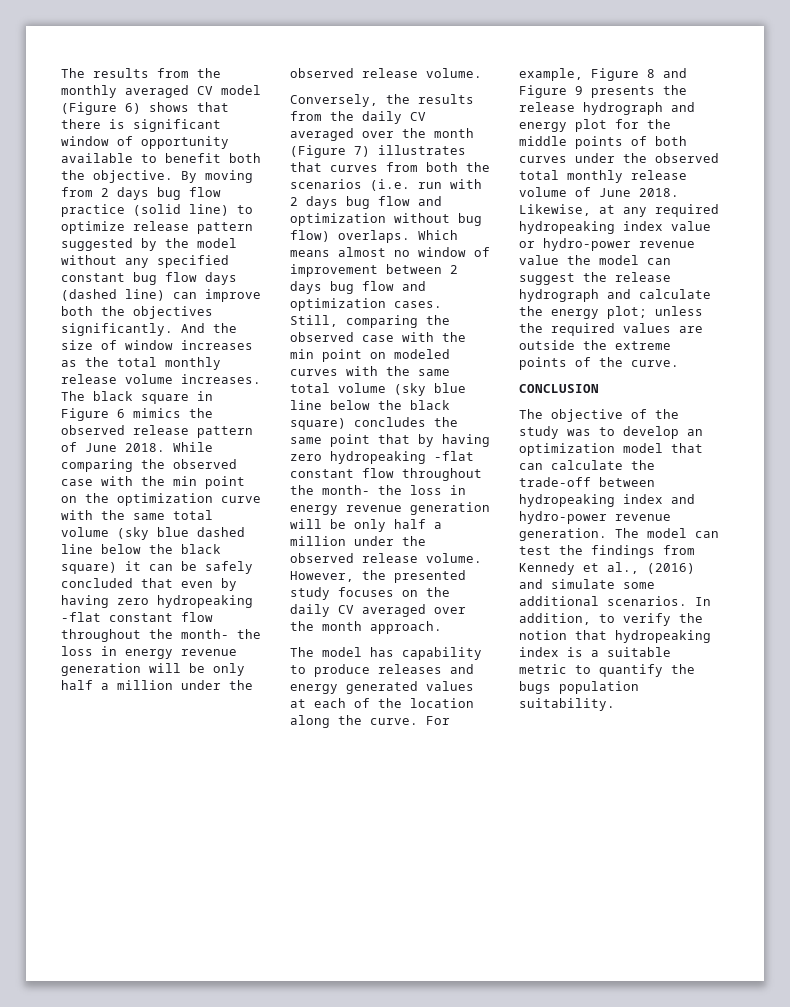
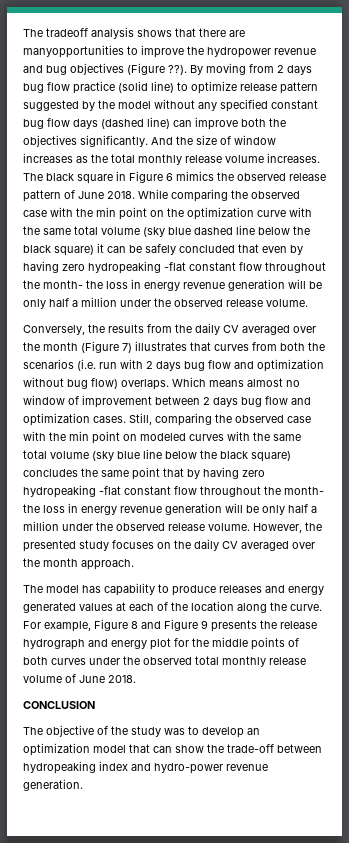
- The results from the monthly averaged CV model (Figure 6) shows that there is significant window of opportunity available to benefit both the objective.
+ The tradeoff analysis shows that there are manyopportunities to improve the hydropower revenue and bug objectives (Figure ??).
- Likewise, at any required hydropeaking index value or hydro-power revenue value the model can suggest the release hydrograph and calculate the energy plot; unless the required values are outside the extreme points of the curve.
- The objective of the study was to develop an optimization model that can calculate the trade-off between hydropeaking index and hydro-power revenue generation. The model can test the findings from Kennedy et al., (2016) and simulate some additional scenarios. In addition, to verify the notion that hydropeaking index is a suitable metric to quantify the bugs population suitability.
+ The objective of the study was to develop an optimization model that can show the trade-off between hydropeaking index and hydro-power revenue generation.

